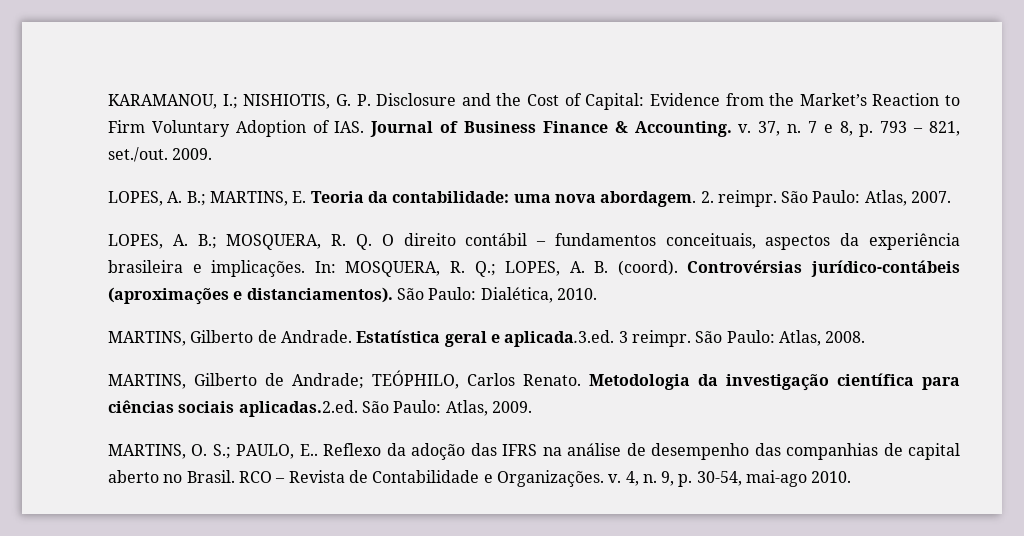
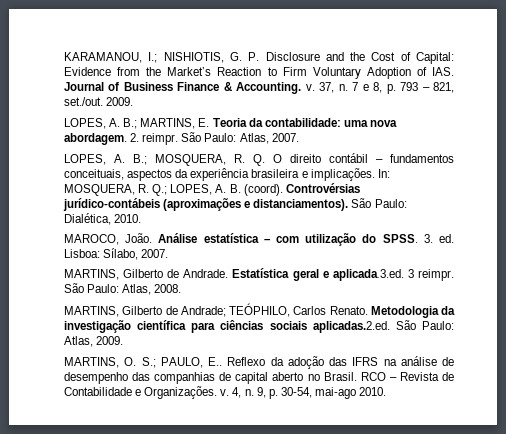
+ MAROCO, João. Análise estatística – com utilização do SPSS. 3. ed. Lisboa: Sílabo, 2007.

